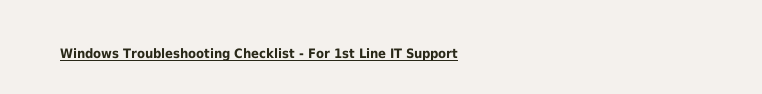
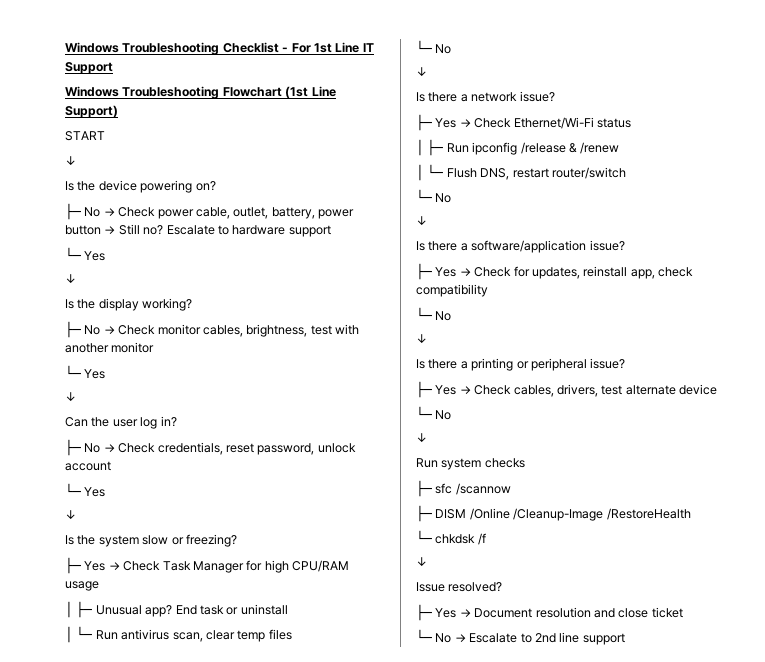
+ Windows Troubleshooting Flowchart (1st Line Support)
+ START
+ ↓
+ Is the device powering on?
+ ├─ No → Check power cable, outlet, battery, power button → Still no? Escalate to hardware support
+ └─ Yes
+ ↓
+ Is the display working?
+ ├─ No → Check monitor cables, brightness, test with another monitor
+ └─ Yes
+ ↓
+ Can the user log in?
+ ├─ No → Check credentials, reset password, unlock account
+ └─ Yes
+ ↓
+ Is the system slow or freezing?
+ ├─ Yes → Check Task Manager for high CPU/RAM usage
+ │ ├─ Unusual app? End task or uninstall
+ │ └─ Run antivirus scan, clear temp files
+ └─ No
+ ↓
+ Is there a network issue?
+ ├─ Yes → Check Ethernet/Wi-Fi status
+ │ ├─ Run ipconfig /release & /renew
+ │ └─ Flush DNS, restart router/switch
+ └─ No
+ ↓
+ Is there a software/application issue?
+ ├─ Yes → Check for updates, reinstall app, check compatibility
+ └─ No
+ ↓
+ Is there a printing or peripheral issue?
+ ├─ Yes → Check cables, drivers, test alternate device
+ └─ No
+ ↓
+ Run system checks
+ ├─ sfc /scannow
+ ├─ DISM /Online /Cleanup-Image /RestoreHealth
+ └─ chkdsk /f
+ ↓
+ Issue resolved?
+ ├─ Yes → Document resolution and close ticket
+ └─ No → Escalate to 2nd line support

